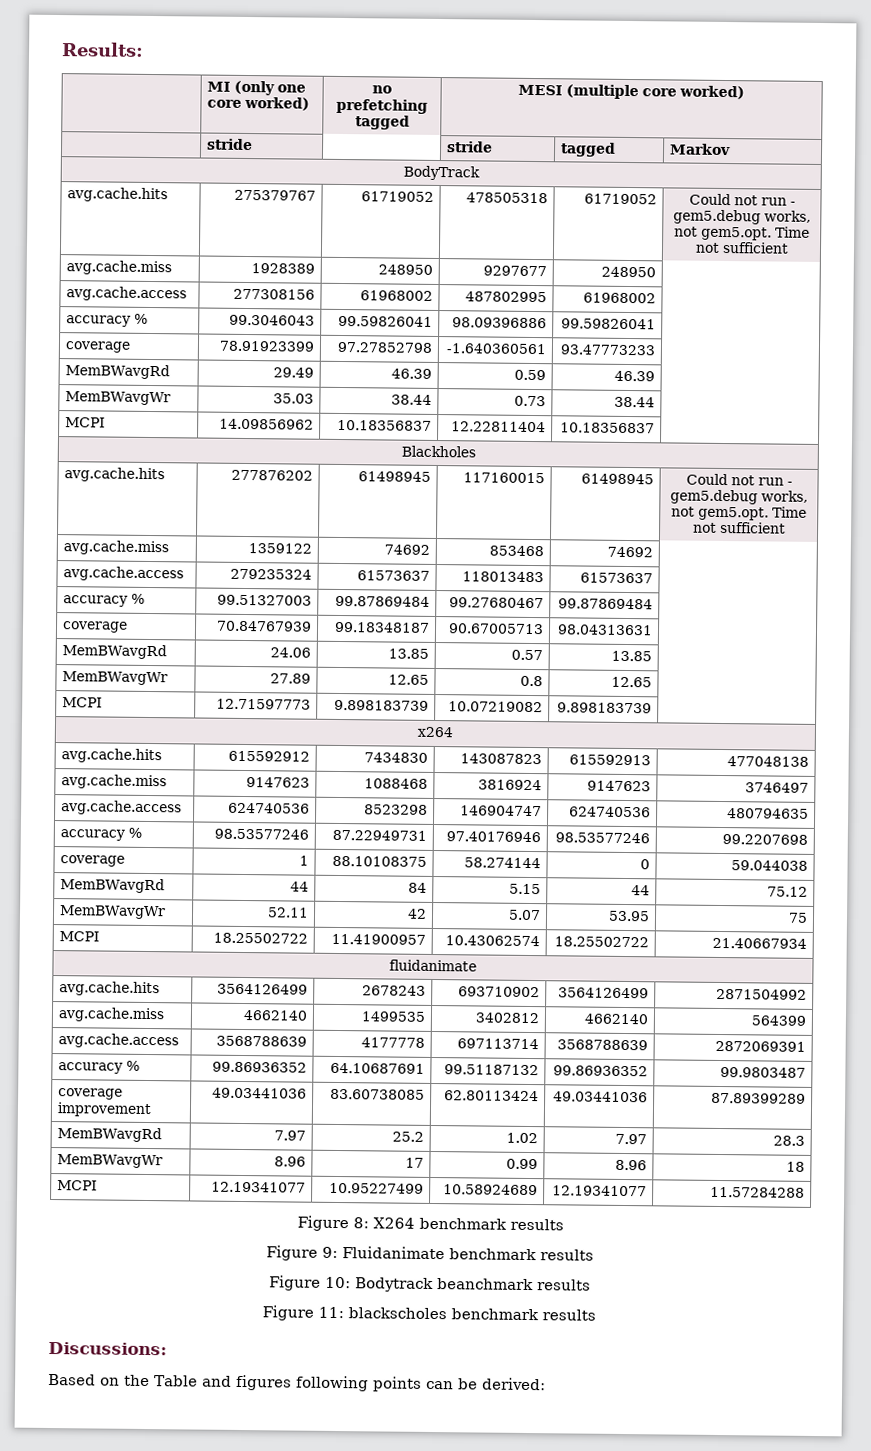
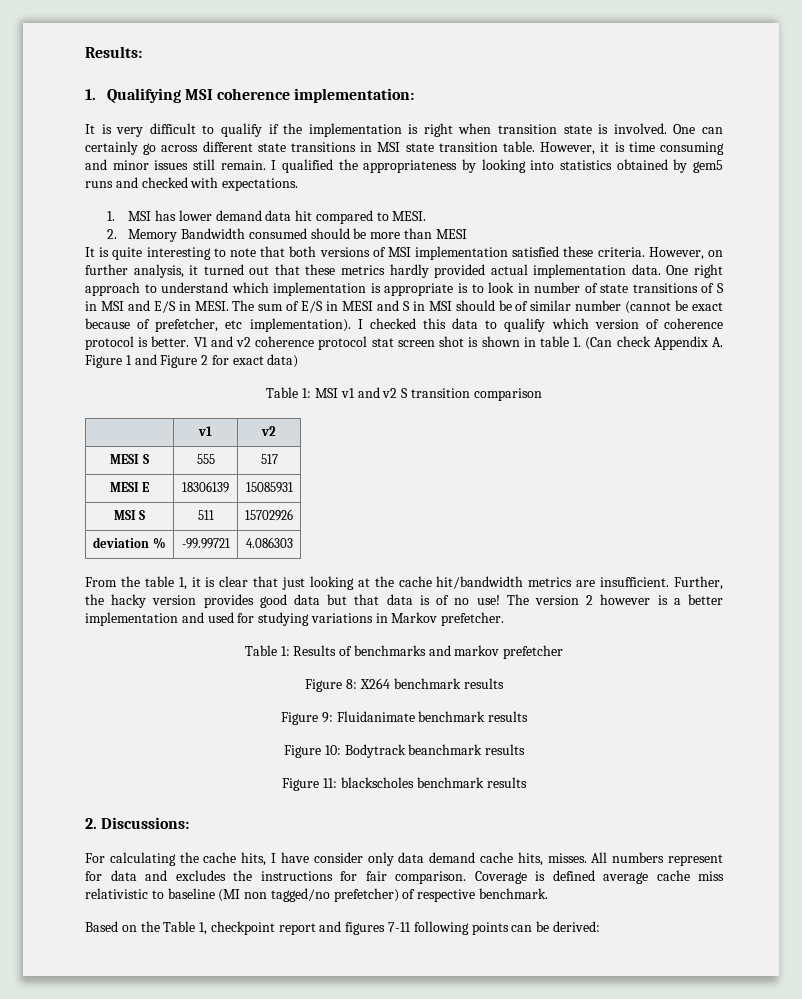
- | MI (only one core worked) | no prefetching tagged | MESI (multiple core worked)
- | stride | | stride | tagged | Markov
- BodyTrack
- avg.cache.hits | 275379767 | 61719052 | 478505318 | 61719052 | Could not run - gem5.debug works, not gem5.opt. Time not sufficient
- avg.cache.miss | 1928389 | 248950 | 9297677 | 248950 |
- avg.cache.access | 277308156 | 61968002 | 487802995 | 61968002 |
- accuracy % | 99.3046043 | 99.59826041 | 98.09396886 | 99.59826041 |
- coverage | 78.91923399 | 97.27852798 | -1.640360561 | 93.47773233 |
- MemBWavgRd | 29.49 | 46.39 | 0.59 | 46.39 |
- MemBWavgWr | 35.03 | 38.44 | 0.73 | 38.44 |
- MCPI | 14.09856962 | 10.18356837 | 12.22811404 | 10.18356837 |
- Blackholes
- avg.cache.hits | 277876202 | 61498945 | 117160015 | 61498945 | Could not run - gem5.debug works, not gem5.opt. Time not sufficient
- avg.cache.miss | 1359122 | 74692 | 853468 | 74692 |
- avg.cache.access | 279235324 | 61573637 | 118013483 | 61573637 |
- accuracy % | 99.51327003 | 99.87869484 | 99.27680467 | 99.87869484 |
- coverage | 70.84767939 | 99.18348187 | 90.67005713 | 98.04313631 |
- MemBWavgRd | 24.06 | 13.85 | 0.57 | 13.85 |
- MemBWavgWr | 27.89 | 12.65 | 0.8 | 12.65 |
- MCPI | 12.71597773 | 9.898183739 | 10.07219082 | 9.898183739 |
- x264
- avg.cache.hits | 615592912 | 7434830 | 143087823 | 615592913 | 477048138
- avg.cache.miss | 9147623 | 1088468 | 3816924 | 9147623 | 3746497
- avg.cache.access | 624740536 | 8523298 | 146904747 | 624740536 | 480794635
- accuracy % | 98.53577246 | 87.22949731 | 97.40176946 | 98.53577246 | 99.2207698
- coverage | 1 | 88.10108375 | 58.274144 | 0 | 59.044038
- MemBWavgRd | 44 | 84 | 5.15 | 44 | 75.12
- MemBWavgWr | 52.11 | 42 | 5.07 | 53.95 | 75
- MCPI | 18.25502722 | 11.41900957 | 10.43062574 | 18.25502722 | 21.40667934
- fluidanimate
- avg.cache.hits | 3564126499 | 2678243 | 693710902 | 3564126499 | 2871504992
- avg.cache.miss | 4662140 | 1499535 | 3402812 | 4662140 | 564399
- avg.cache.access | 3568788639 | 4177778 | 697113714 | 3568788639 | 2872069391
- accuracy % | 99.86936352 | 64.10687691 | 99.51187132 | 99.86936352 | 99.9803487
- coverage improvement | 49.03441036 | 83.60738085 | 62.80113424 | 49.03441036 | 87.89399289
- MemBWavgRd | 7.97 | 25.2 | 1.02 | 7.97 | 28.3
- MemBWavgWr | 8.96 | 17 | 0.99 | 8.96 | 18
- MCPI | 12.19341077 | 10.95227499 | 10.58924689 | 12.19341077 | 11.57284288
+ 1. Qualifying MSI coherence implementation:
+ It is very difficult to qualify if the implementation is right when transition state is involved. One can certainly go across different state transitions in MSI state transition table. However, it is time consuming and minor issues still remain. I qualified the appropriateness by looking into statistics obtained by gem5 runs and checked with expectations.
+ 1. MSI has lower demand data hit compared to MESI.
+ 2. Memory Bandwidth consumed should be more than MESI
+ It is quite interesting to note that both versions of MSI implementation satisfied these criteria. However, on further analysis, it turned out that these metrics hardly provided actual implementation data. One right approach to understand which implementation is appropriate is to look in number of state transitions of S in MSI and E/S in MESI. The sum of E/S in MESI and S in MSI should be of similar number (cannot be exact because of prefetcher, etc implementation). I checked this data to qualify which version of coherence protocol is better. V1 and v2 coherence protocol stat screen shot is shown in table 1. (Can check Appendix A. Figure 1 and Figure 2 for exact data)
+ Table 1: MSI v1 and v2 S transition comparison
+ | v1 | v2
+ MESI S | 555 | 517
+ MESI E | 18306139 | 15085931
+ MSI S | 511 | 15702926
+ deviation % | -99.99721 | 4.086303
+ From the table 1, it is clear that just looking at the cache hit/bandwidth metrics are insufficient. Further, the hacky version provides good data but that data is of no use! The version 2 however is a better implementation and used for studying variations in Markov prefetcher.
+ Table 1: Results of benchmarks and markov prefetcher
- Discussions:
+ 2. Discussions:
+ For calculating the cache hits, I have consider only data demand cache hits, misses. All numbers represent for data and excludes the instructions for fair comparison. Coverage is defined average cache miss relativistic to baseline (MI non tagged/no prefetcher) of respective benchmark.
- Based on the Table and figures following points can be derived:
+ Based on the Table 1, checkpoint report and figures 7-11 following points can be derived:

